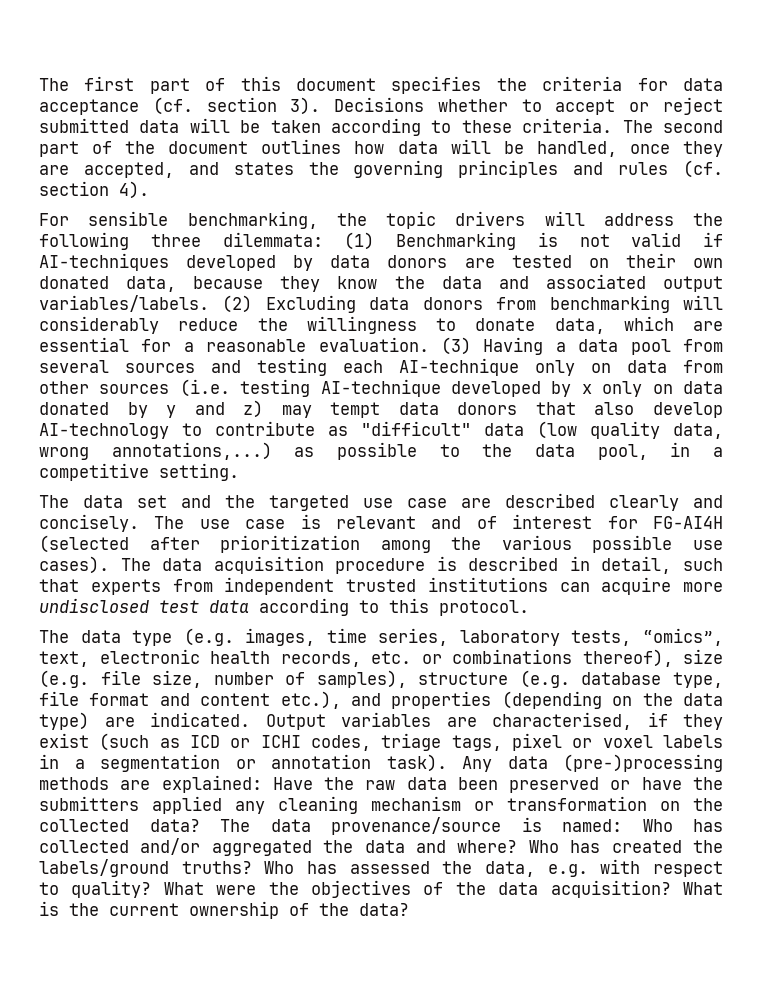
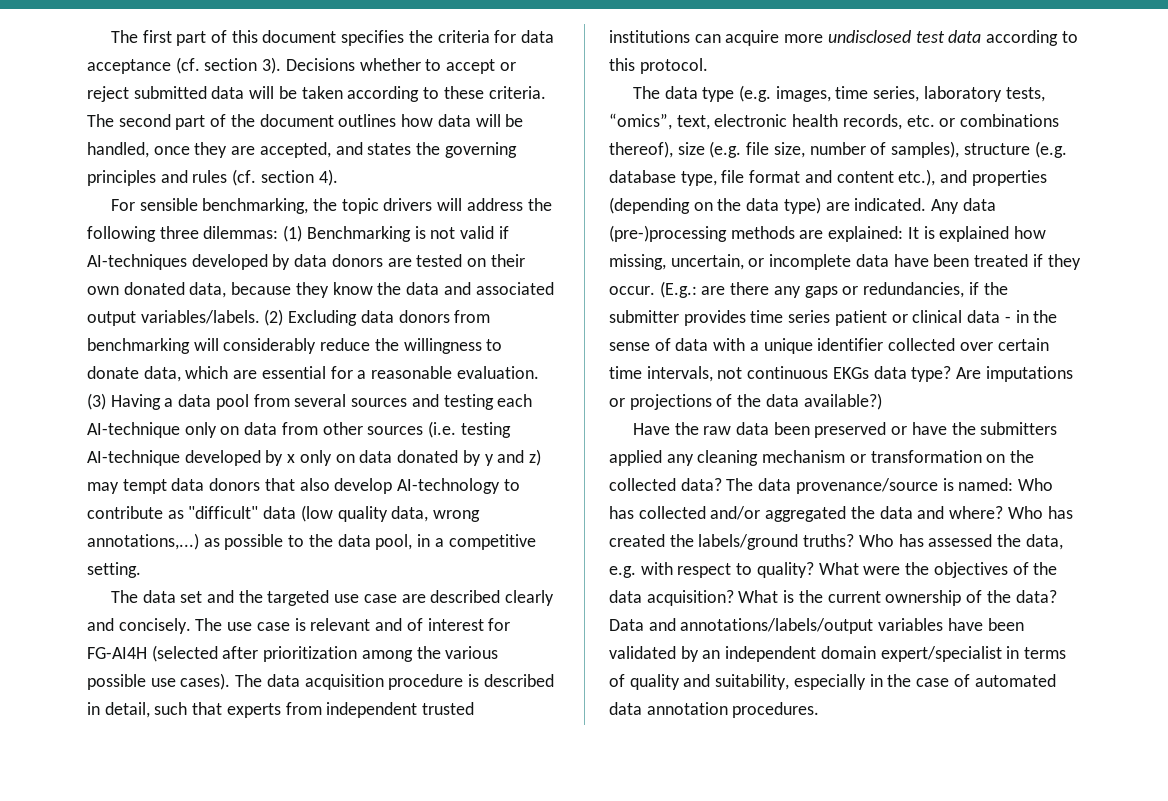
- For sensible benchmarking, the topic drivers will address the following three dilemmata: (1) Benchmarking is not valid if AI-techniques developed by data donors are tested on their own donated data, because they know the data and associated output variables/labels.
+ For sensible benchmarking, the topic drivers will address the following three dilemmas: (1) Benchmarking is not valid if AI-techniques developed by data donors are tested on their own donated data, because they know the data and associated output variables/labels.
- Output variables are characterised, if they exist (such as ICD or ICHI codes, triage tags, pixel or voxel labels in a segmentation or annotation task).
- Any data (pre-)processing methods are explained: Have the raw data been preserved or have the submitters applied any cleaning mechanism or transformation on the collected data?
+ Any data (pre-)processing methods are explained: It is explained how missing, uncertain, or incomplete data have been treated if they occur. (E.g.: are there any gaps or redundancies, if the submitter provides time series patient or clinical data - in the sense of data with a unique identifier collected over certain time intervals, not continuous EKGs data type? Are imputations or projections of the data available?)
+ Have the raw data been preserved or have the submitters applied any cleaning mechanism or transformation on the collected data?
+ Data and annotations/labels/output variables have been validated by an independent domain expert/specialist in terms of quality and suitability, especially in the case of automated data annotation procedures.

